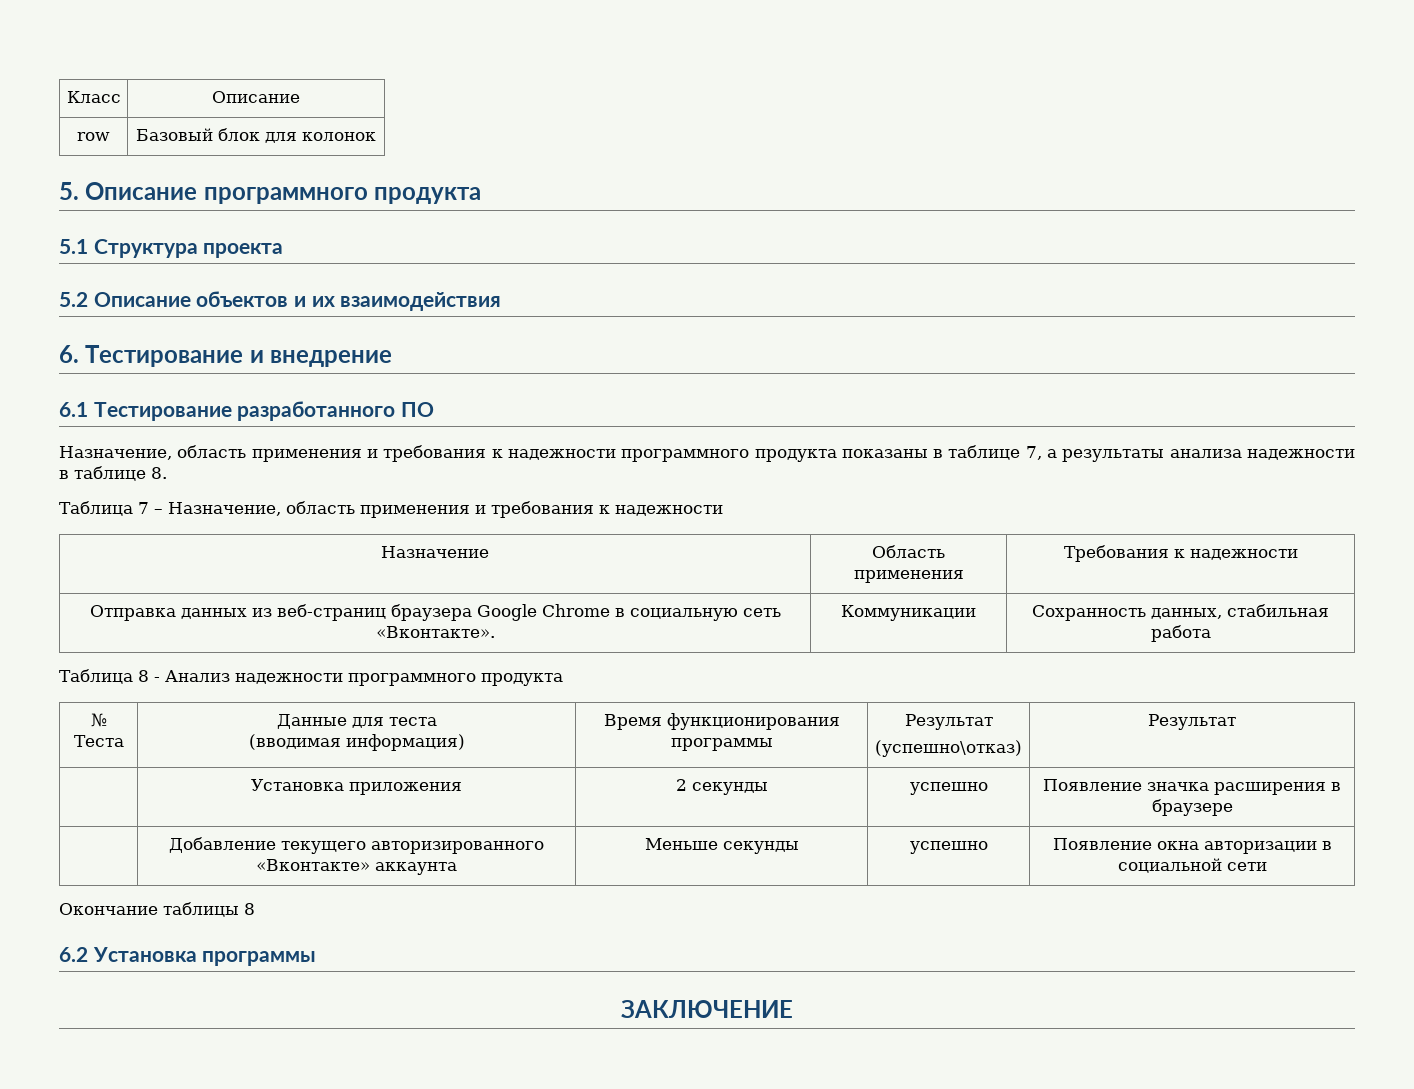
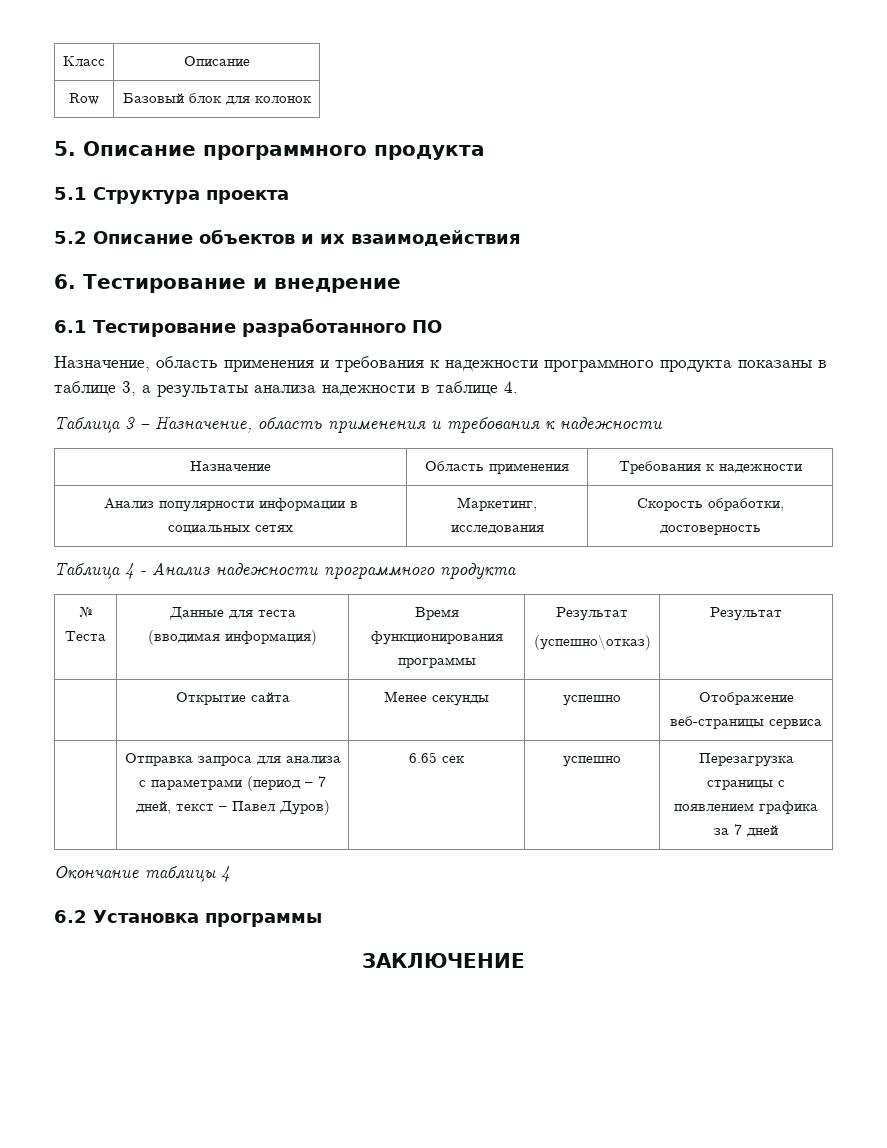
- row | Базовый блок для колонок
+ Row | Базовый блок для колонок
- Назначение, область применения и требования к надежности программного продукта показаны в таблице 7, а результаты анализа надежности в таблице 8.
- Таблица 7 – Назначение, область применения и требования к надежности
+ Назначение, область применения и требования к надежности программного продукта показаны в таблице 3, а результаты анализа надежности в таблице 4.
+ Таблица 3 – Назначение, область применения и требования к надежности
- Отправка данных из веб-страниц браузера Google Chrome в социальную сеть «Вконтакте». | Коммуникации | Сохранность данных, стабильная работа
- Таблица 8 - Анализ надежности программного продукта
+ Анализ популярности информации в социальных сетях | Маркетинг, исследования | Скорость обработки, достоверность
+ Таблица 4 - Анализ надежности программного продукта
- | Установка приложения | 2 секунды | успешно | Появление значка расширения в браузере
- | Добавление текущего авторизированного «Вконтакте» аккаунта | Меньше секунды | успешно | Появление окна авторизации в социальной сети
+ | Открытие сайта | Менее секунды | успешно | Отображение веб-страницы сервиса
+ | Отправка запроса для анализа с параметрами (период – 7 дней, текст – Павел Дуров) | 6.65 сек | успешно | Перезагрузка страницы с появлением графика за 7 дней
- Окончание таблицы 8
+ Окончание таблицы 4

